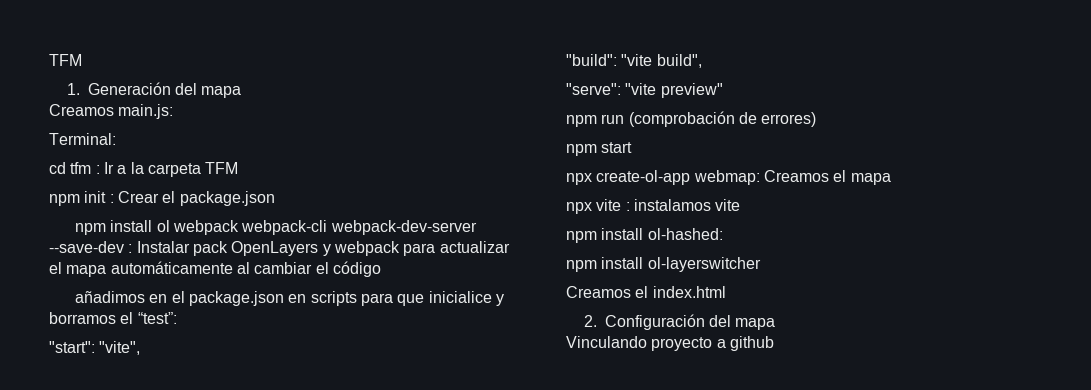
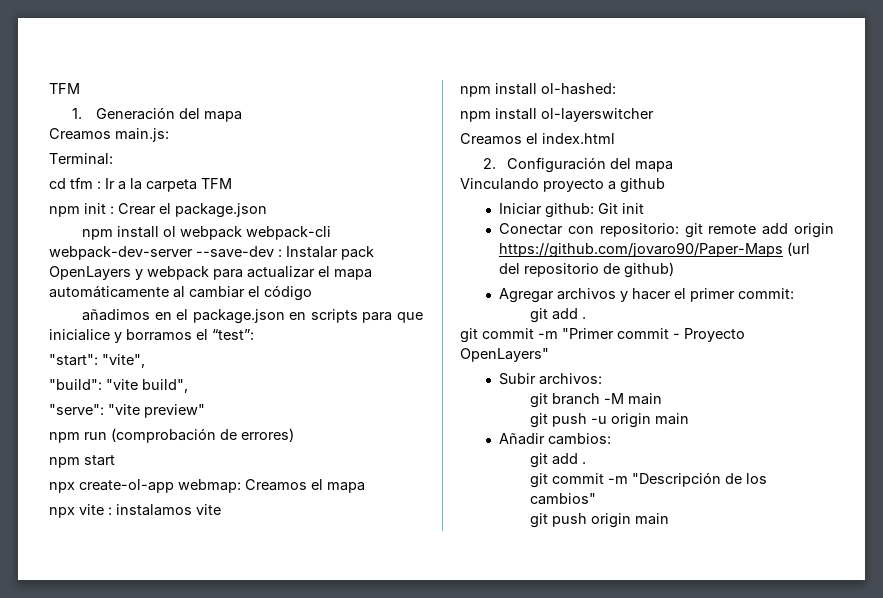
+ Iniciar github: Git init
+ Conectar con repositorio: git remote add origin https://github.com/jovaro90/Paper-Maps (url del repositorio de github)
+ Agregar archivos y hacer el primer commit:
+ git add .
+ git commit -m "Primer commit - Proyecto OpenLayers"
+ Subir archivos:
+ git branch -M main
+ git push -u origin main
+ Añadir cambios:
+ git add .
+ git commit -m "Descripción de los cambios"
+ git push origin main

